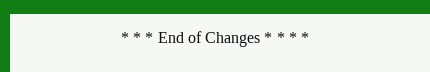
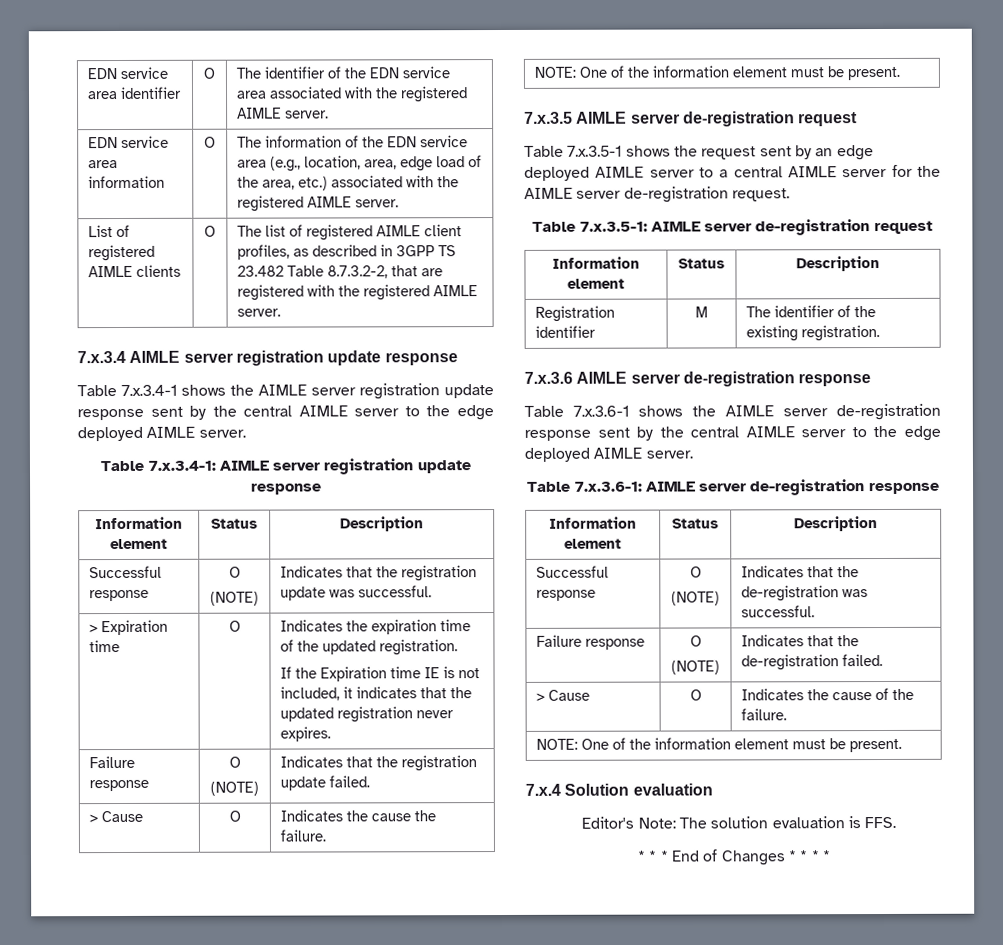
+ EDN service area identifier | O | The identifier of the EDN service area associated with the registered AIMLE server.
+ EDN service area information | O | The information of the EDN service area (e.g., location, area, edge load of the area, etc.) associated with the registered AIMLE server.
+ List of registered AIMLE clients | O | The list of registered AIMLE client profiles, as described in 3GPP TS 23.482 Table 8.7.3.2-2, that are registered with the registered AIMLE server.
+ 7.x.3.4 AIMLE server registration update response
+ Table 7.x.3.4-1 shows the AIMLE server registration update response sent by the central AIMLE server to the edge deployed AIMLE server.
+ Table 7.x.3.4-1: AIMLE server registration update response
+ Information element | Status | Description
+ Successful response | O
+ (NOTE) | Indicates that the registration update was successful.
+ > Expiration time | O | Indicates the expiration time of the updated registration.
+ If the Expiration time IE is not included, it indicates that the updated registration never expires.
+ Failure response | O
+ (NOTE) | Indicates that the registration update failed.
+ > Cause | O | Indicates the cause the failure.
+ NOTE: One of the information element must be present.
+ 7.x.3.5 AIMLE server de-registration request
+ Table 7.x.3.5-1 shows the request sent by an edge deployed AIMLE server to a central AIMLE server for the AIMLE server de-registration request.
+ Table 7.x.3.5-1: AIMLE server de-registration request
+ Information element | Status | Description
+ Registration identifier | M | The identifier of the existing registration.
+ 7.x.3.6 AIMLE server de-registration response
+ Table 7.x.3.6-1 shows the AIMLE server de-registration response sent by the central AIMLE server to the edge deployed AIMLE server.
+ Table 7.x.3.6-1: AIMLE server de-registration response
+ Information element | Status | Description
+ Successful response | O
+ (NOTE) | Indicates that the de-registration was successful.
+ Failure response | O
+ (NOTE) | Indicates that the de-registration failed.
+ > Cause | O | Indicates the cause of the failure.
+ NOTE: One of the information element must be present.
+ 7.x.4 Solution evaluation
+ Editor's Note: The solution evaluation is FFS.

